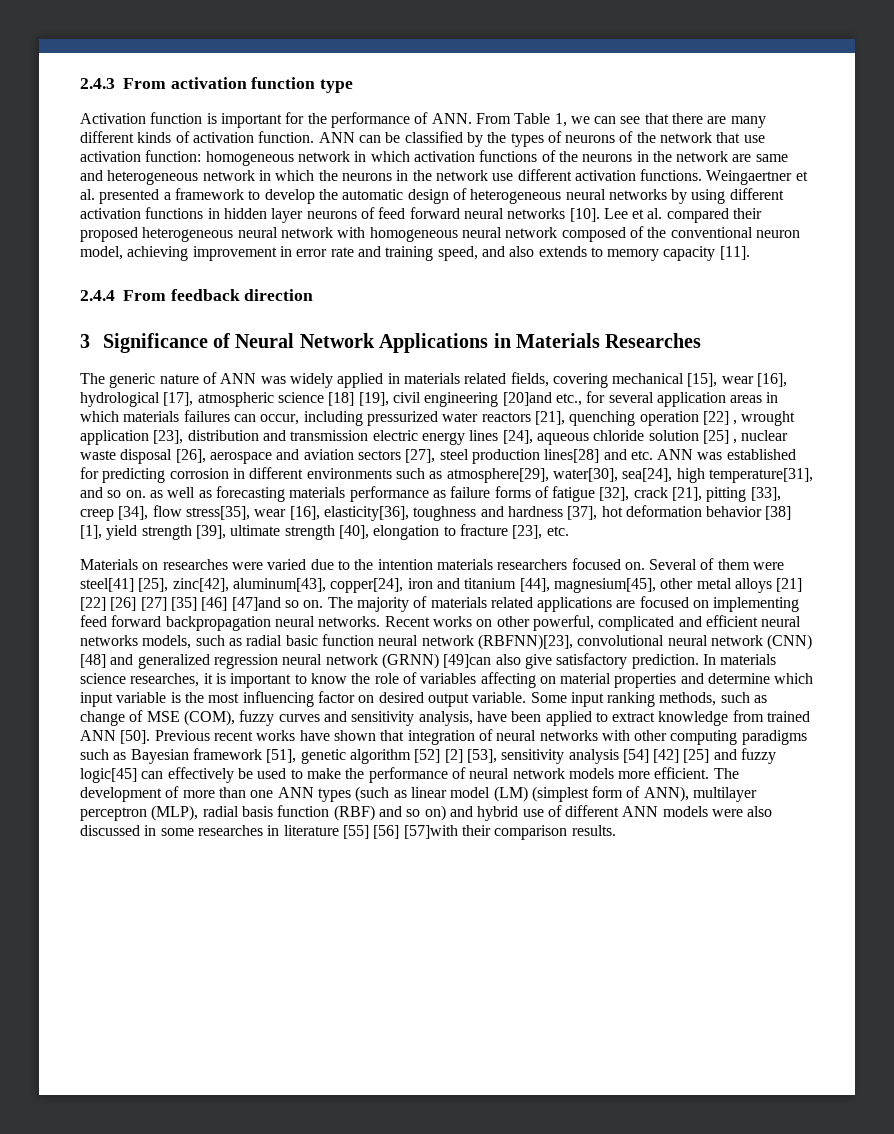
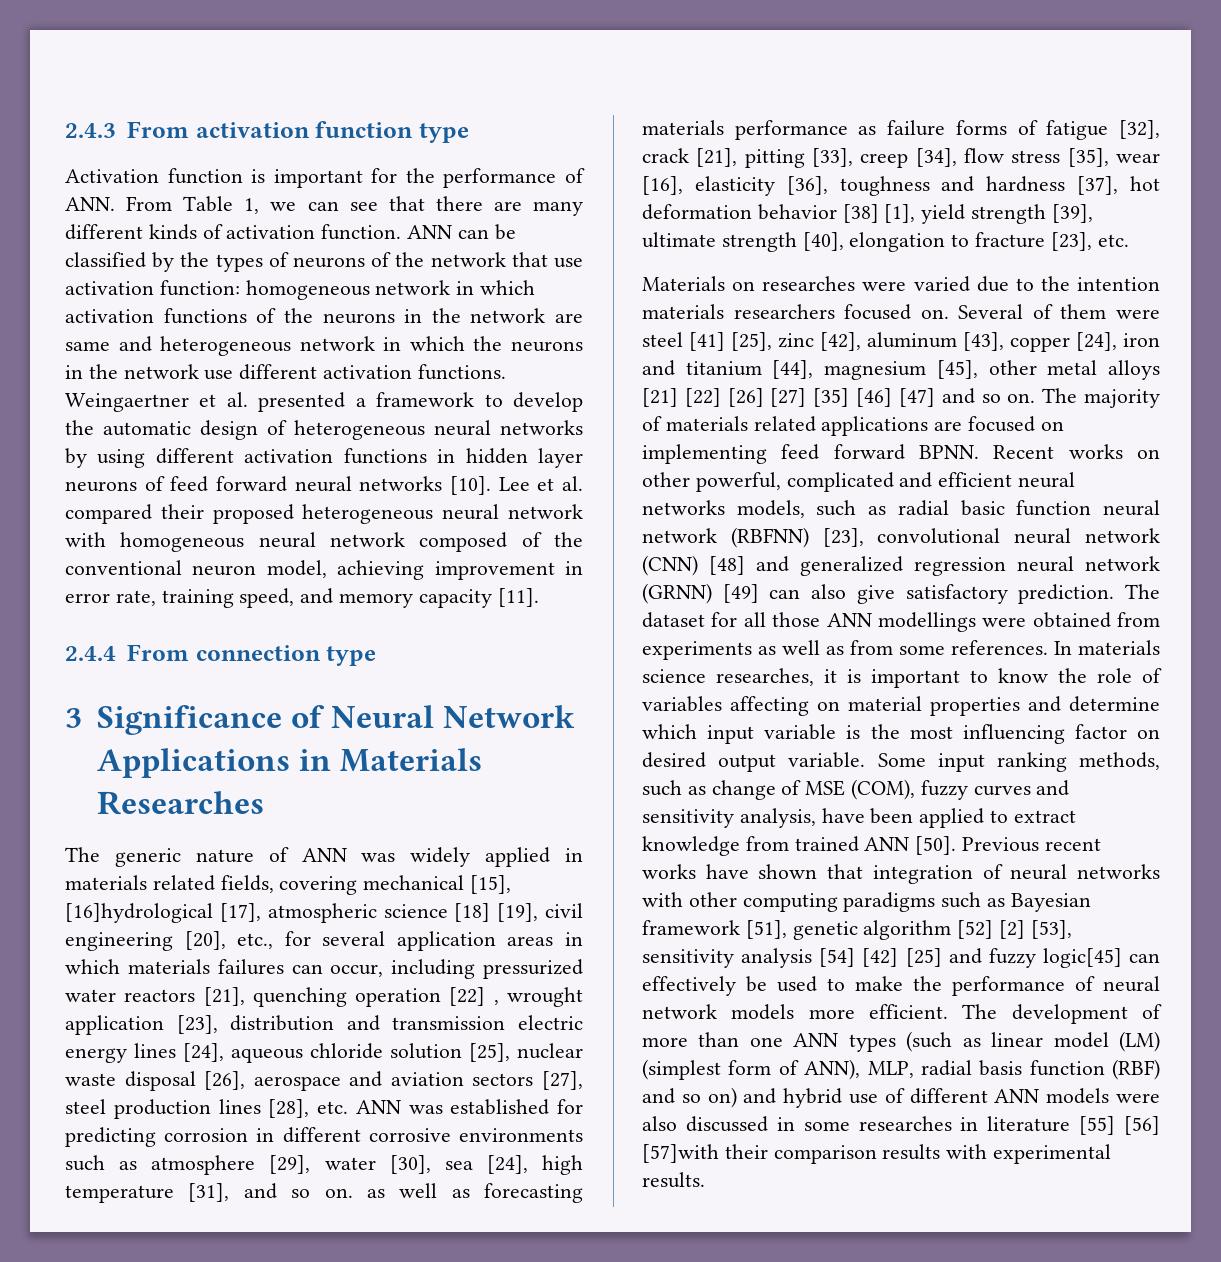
- Lee et al. compared their proposed heterogeneous neural network with homogeneous neural network composed of the conventional neuron model, achieving improvement in error rate and training speed, and also extends to memory capacity [11].
+ Lee et al. compared their proposed heterogeneous neural network with homogeneous neural network composed of the conventional neuron model, achieving improvement in error rate, training speed, and memory capacity [11].
- 2.4.4 From feedback direction
+ 2.4.4 From connection type
- The generic nature of ANN was widely applied in materials related fields, covering mechanical [15], wear [16], hydrological [17], atmospheric science [18] [19], civil engineering [20]and etc., for several application areas in which materials failures can occur, including pressurized water reactors [21], quenching operation [22] , wrought application [23], distribution and transmission electric energy lines [24], aqueous chloride solution [25] , nuclear waste disposal [26], aerospace and aviation sectors [27], steel production lines[28] and etc. ANN was established for predicting corrosion in different environments such as atmosphere[29], water[30], sea[24], high temperature[31], and so on. as well as forecasting materials performance as failure forms of fatigue [32], crack [21], pitting [33], creep [34], flow stress[35], wear [16], elasticity[36], toughness and hardness [37], hot deformation behavior [38] [1], yield strength [39], ultimate strength [40], elongation to fracture [23], etc.
+ The generic nature of ANN was widely applied in materials related fields, covering mechanical [15], [16]hydrological [17], atmospheric science [18] [19], civil engineering [20], etc., for several application areas in which materials failures can occur, including pressurized water reactors [21], quenching operation [22] , wrought application [23], distribution and transmission electric energy lines [24], aqueous chloride solution [25], nuclear waste disposal [26], aerospace and aviation sectors [27], steel production lines [28], etc. ANN was established for predicting corrosion in different corrosive environments such as atmosphere [29], water [30], sea [24], high temperature [31], and so on. as well as forecasting materials performance as failure forms of fatigue [32], crack [21], pitting [33], creep [34], flow stress [35], wear [16], elasticity [36], toughness and hardness [37], hot deformation behavior [38] [1], yield strength [39], ultimate strength [40], elongation to fracture [23], etc.
- Several of them were steel[41] [25], zinc[42], aluminum[43], copper[24], iron and titanium [44], magnesium[45], other metal alloys [21] [22] [26] [27] [35] [46] [47]and so on.
+ Several of them were steel [41] [25], zinc [42], aluminum [43], copper [24], iron and titanium [44], magnesium [45], other metal alloys [21] [22] [26] [27] [35] [46] [47] and so on.
- The majority of materials related applications are focused on implementing feed forward backpropagation neural networks.
+ The majority of materials related applications are focused on implementing feed forward BPNN.
- Recent works on other powerful, complicated and efficient neural networks models, such as radial basic function neural network (RBFNN)[23], convolutional neural network (CNN) [48] and generalized regression neural network (GRNN) [49]can also give satisfactory prediction.
+ Recent works on other powerful, complicated and efficient neural networks models, such as radial basic function neural network (RBFNN) [23], convolutional neural network (CNN) [48] and generalized regression neural network (GRNN) [49] can also give satisfactory prediction.
+ The dataset for all those ANN modellings were obtained from experiments as well as from some references.
- The development of more than one ANN types (such as linear model (LM) (simplest form of ANN), multilayer perceptron (MLP), radial basis function (RBF) and so on) and hybrid use of different ANN models were also discussed in some researches in literature [55] [56] [57]with their comparison results.
+ The development of more than one ANN types (such as linear model (LM) (simplest form of ANN), MLP, radial basis function (RBF) and so on) and hybrid use of different ANN models were also discussed in some researches in literature [55] [56] [57]with their comparison results with experimental results.

